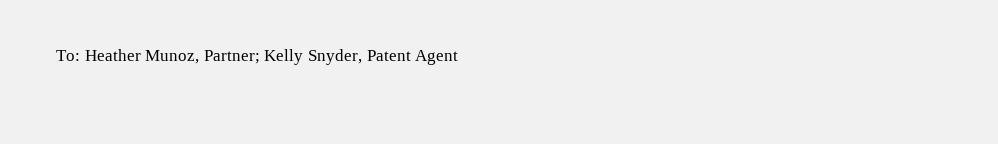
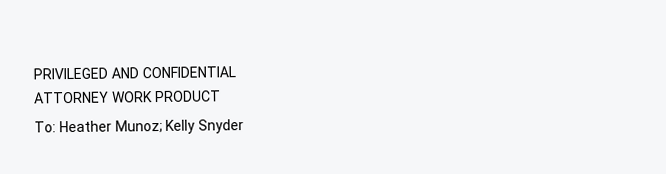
- To: Heather Munoz, Partner; Kelly Snyder, Patent Agent
+ PRIVILEGED AND CONFIDENTIAL
+ ATTORNEY WORK PRODUCT
+ To: Heather Munoz; Kelly Snyder

